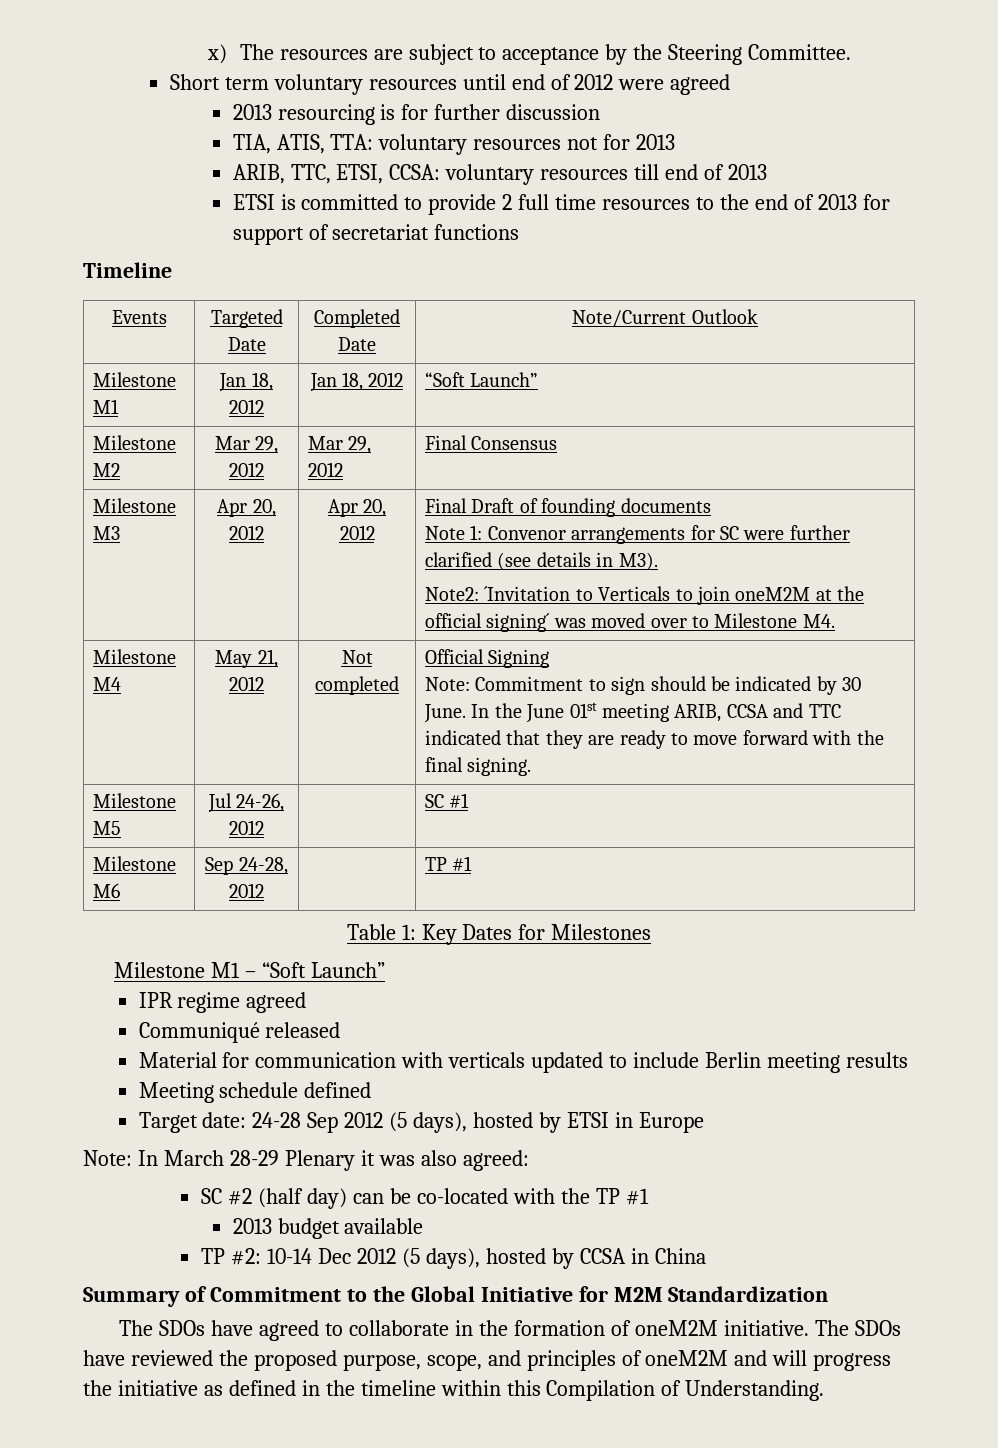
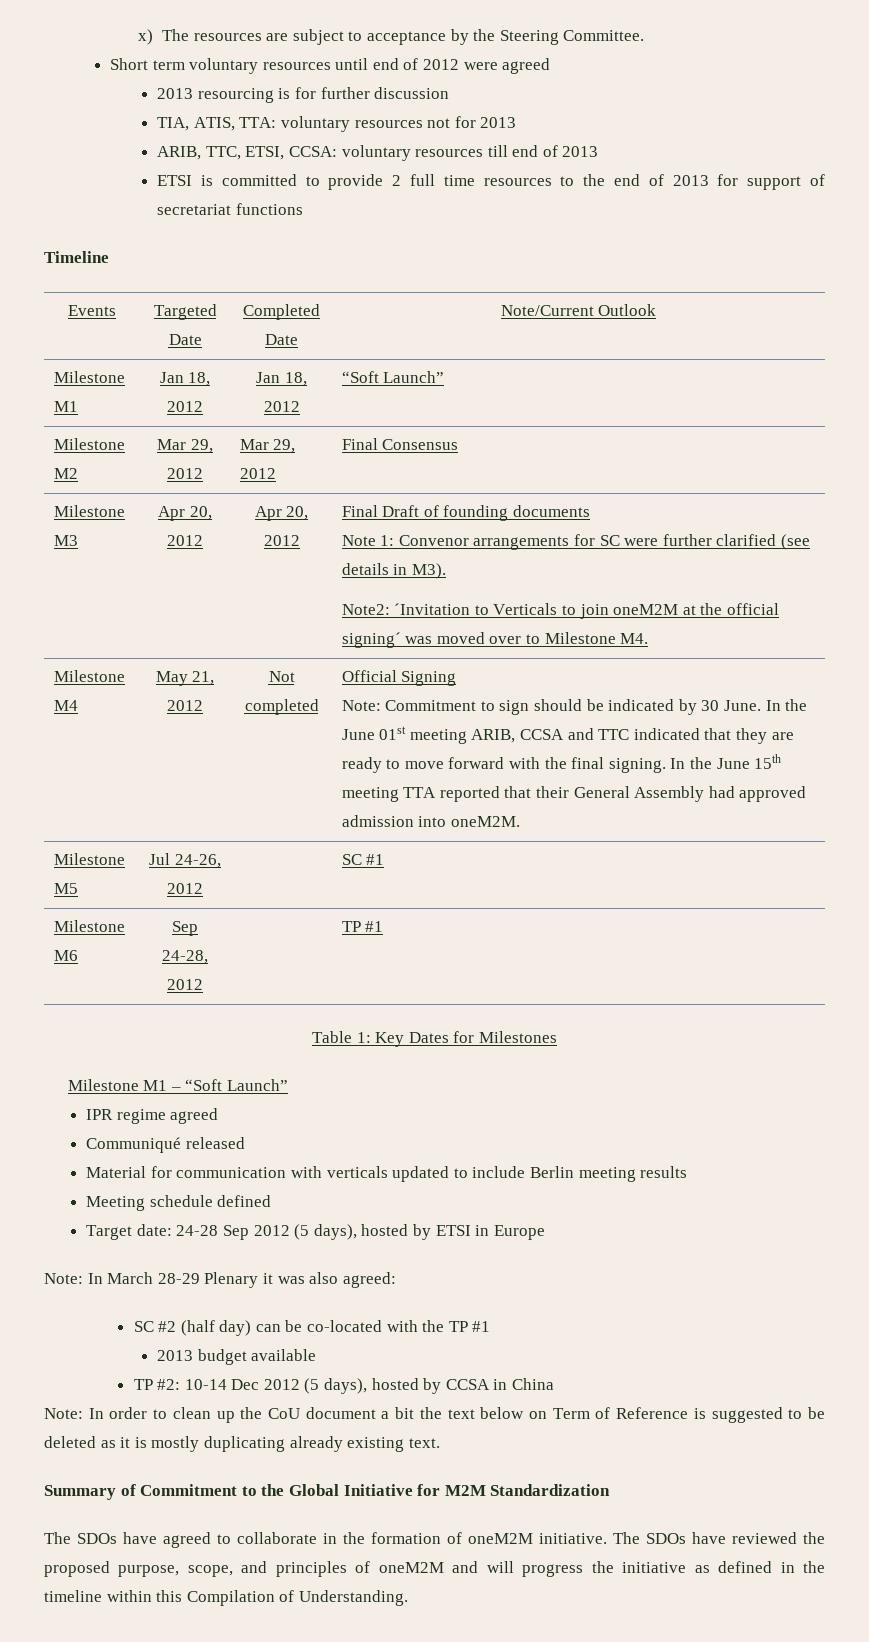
+ In the June 15th meeting TTA reported that their General Assembly had approved admission into oneM2M.
+ Note: In order to clean up the CoU document a bit the text below on Term of Reference is suggested to be deleted as it is mostly duplicating already existing text.

